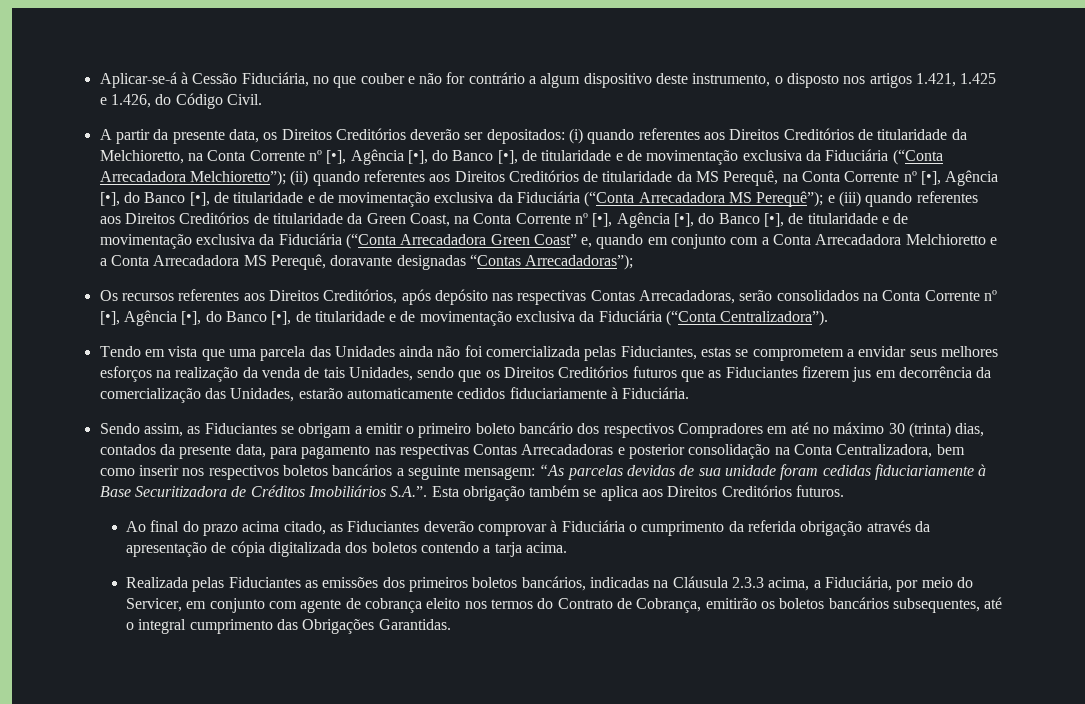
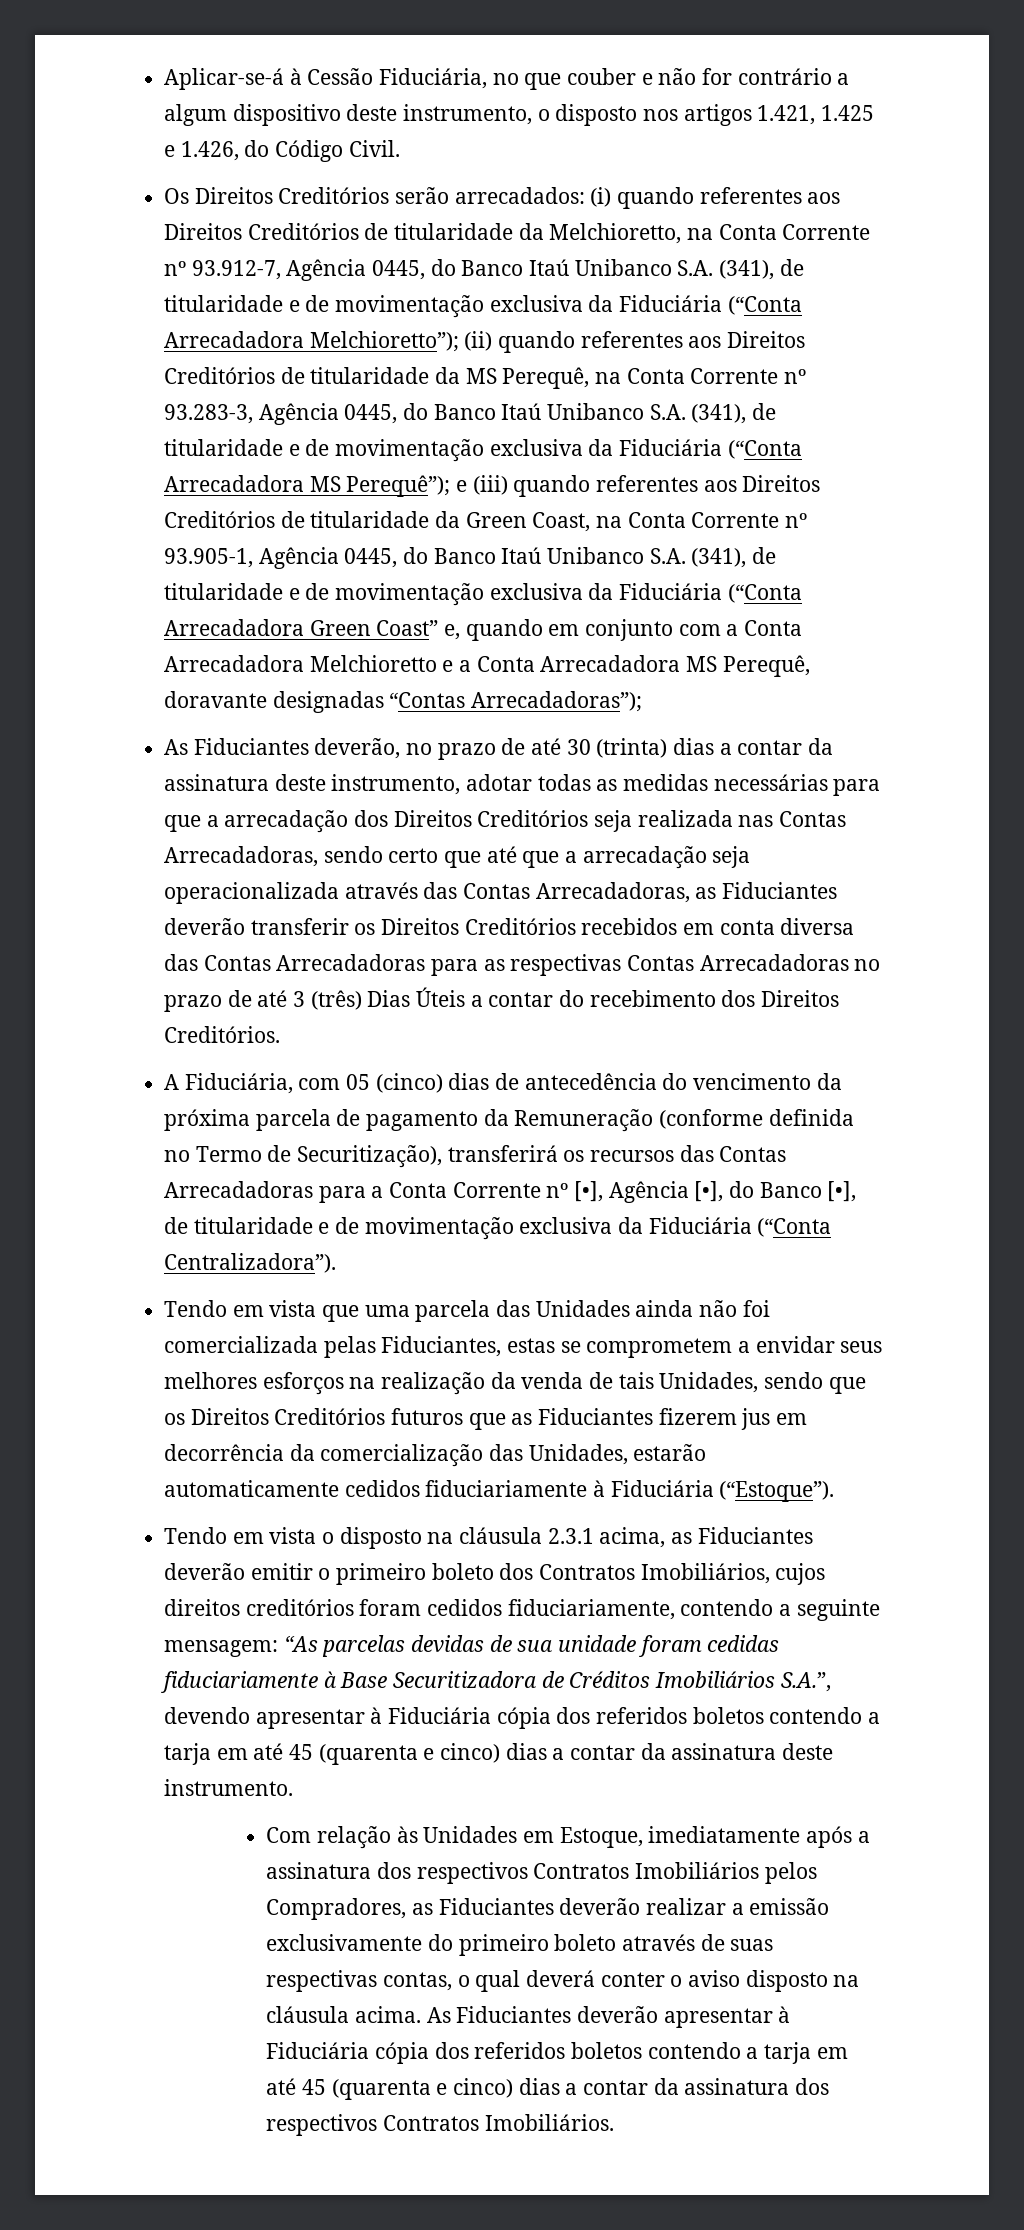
- A partir da presente data, os Direitos Creditórios deverão ser depositados:
+ Os Direitos Creditórios serão arrecadados:
- (i) quando referentes aos Direitos Creditórios de titularidade da Melchioretto, na Conta Corrente nº [•], Agência [•], do Banco [•], de titularidade e de movimentação exclusiva da Fiduciária (“Conta Arrecadadora Melchioretto”);
+ (i) quando referentes aos Direitos Creditórios de titularidade da Melchioretto, na Conta Corrente nº 93.912-7, Agência 0445, do Banco Itaú Unibanco S.A. (341), de titularidade e de movimentação exclusiva da Fiduciária (“Conta Arrecadadora Melchioretto”);
- (ii) quando referentes aos Direitos Creditórios de titularidade da MS Perequê, na Conta Corrente nº [•], Agência [•], do Banco [•], de titularidade e de movimentação exclusiva da Fiduciária (“Conta Arrecadadora MS Perequê”);
+ (ii) quando referentes aos Direitos Creditórios de titularidade da MS Perequê, na Conta Corrente nº 93.283-3, Agência 0445, do Banco Itaú Unibanco S.A. (341), de titularidade e de movimentação exclusiva da Fiduciária (“Conta Arrecadadora MS Perequê”);
- e (iii) quando referentes aos Direitos Creditórios de titularidade da Green Coast, na Conta Corrente nº [•], Agência [•], do Banco [•], de titularidade e de movimentação exclusiva da Fiduciária (“Conta Arrecadadora Green Coast” e, quando em conjunto com a Conta Arrecadadora Melchioretto e a Conta Arrecadadora MS Perequê, doravante designadas “Contas Arrecadadoras”);
+ e (iii) quando referentes aos Direitos Creditórios de titularidade da Green Coast, na Conta Corrente nº 93.905-1, Agência 0445, do Banco Itaú Unibanco S.A. (341), de titularidade e de movimentação exclusiva da Fiduciária (“Conta Arrecadadora Green Coast” e, quando em conjunto com a Conta Arrecadadora Melchioretto e a Conta Arrecadadora MS Perequê, doravante designadas “Contas Arrecadadoras”);
- Os recursos referentes aos Direitos Creditórios, após depósito nas respectivas Contas Arrecadadoras, serão consolidados na Conta Corrente nº [•], Agência [•], do Banco [•], de titularidade e de movimentação exclusiva da Fiduciária (“Conta Centralizadora”).
+ As Fiduciantes deverão, no prazo de até 30 (trinta) dias a contar da assinatura deste instrumento, adotar todas as medidas necessárias para que a arrecadação dos Direitos Creditórios seja realizada nas Contas Arrecadadoras, sendo certo que até que a arrecadação seja operacionalizada através das Contas Arrecadadoras, as Fiduciantes deverão transferir os Direitos Creditórios recebidos em conta diversa das Contas Arrecadadoras para as respectivas Contas Arrecadadoras no prazo de até 3 (três) Dias Úteis a contar do recebimento dos Direitos Creditórios.
+ A Fiduciária, com 05 (cinco) dias de antecedência do vencimento da próxima parcela de pagamento da Remuneração (conforme definida no Termo de Securitização), transferirá os recursos das Contas Arrecadadoras para a Conta Corrente nº [•], Agência [•], do Banco [•], de titularidade e de movimentação exclusiva da Fiduciária (“Conta Centralizadora”).
- Tendo em vista que uma parcela das Unidades ainda não foi comercializada pelas Fiduciantes, estas se comprometem a envidar seus melhores esforços na realização da venda de tais Unidades, sendo que os Direitos Creditórios futuros que as Fiduciantes fizerem jus em decorrência da comercialização das Unidades, estarão automaticamente cedidos fiduciariamente à Fiduciária.
- Sendo assim, as Fiduciantes se obrigam a emitir o primeiro boleto bancário dos respectivos Compradores em até no máximo 30 (trinta) dias, contados da presente data, para pagamento nas respectivas Contas Arrecadadoras e posterior consolidação na Conta Centralizadora, bem como inserir nos respectivos boletos bancários a seguinte mensagem:
+ Tendo em vista que uma parcela das Unidades ainda não foi comercializada pelas Fiduciantes, estas se comprometem a envidar seus melhores esforços na realização da venda de tais Unidades, sendo que os Direitos Creditórios futuros que as Fiduciantes fizerem jus em decorrência da comercialização das Unidades, estarão automaticamente cedidos fiduciariamente à Fiduciária (“Estoque”).
+ Tendo em vista o disposto na cláusula 2.3.1 acima, as Fiduciantes deverão emitir o primeiro boleto dos Contratos Imobiliários, cujos direitos creditórios foram cedidos fiduciariamente, contendo a seguinte mensagem:
- “As parcelas devidas de sua unidade foram cedidas fiduciariamente à Base Securitizadora de Créditos Imobiliários S.A.”. Esta obrigação também se aplica aos Direitos Creditórios futuros.
- Ao final do prazo acima citado, as Fiduciantes deverão comprovar à Fiduciária o cumprimento da referida obrigação através da apresentação de cópia digitalizada dos boletos contendo a tarja acima.
- Realizada pelas Fiduciantes as emissões dos primeiros boletos bancários, indicadas na Cláusula 2.3.3 acima, a Fiduciária, por meio do Servicer, em conjunto com agente de cobrança eleito nos termos do Contrato de Cobrança, emitirão os boletos bancários subsequentes, até o integral cumprimento das Obrigações Garantidas.
+ “As parcelas devidas de sua unidade foram cedidas fiduciariamente à Base Securitizadora de Créditos Imobiliários S.A.”, devendo apresentar à Fiduciária cópia dos referidos boletos contendo a tarja em até 45 (quarenta e cinco) dias a contar da assinatura deste instrumento.
+ Com relação às Unidades em Estoque, imediatamente após a assinatura dos respectivos Contratos Imobiliários pelos Compradores, as Fiduciantes deverão realizar a emissão exclusivamente do primeiro boleto através de suas respectivas contas, o qual deverá conter o aviso disposto na cláusula acima. As Fiduciantes deverão apresentar à Fiduciária cópia dos referidos boletos contendo a tarja em até 45 (quarenta e cinco) dias a contar da assinatura dos respectivos Contratos Imobiliários.

